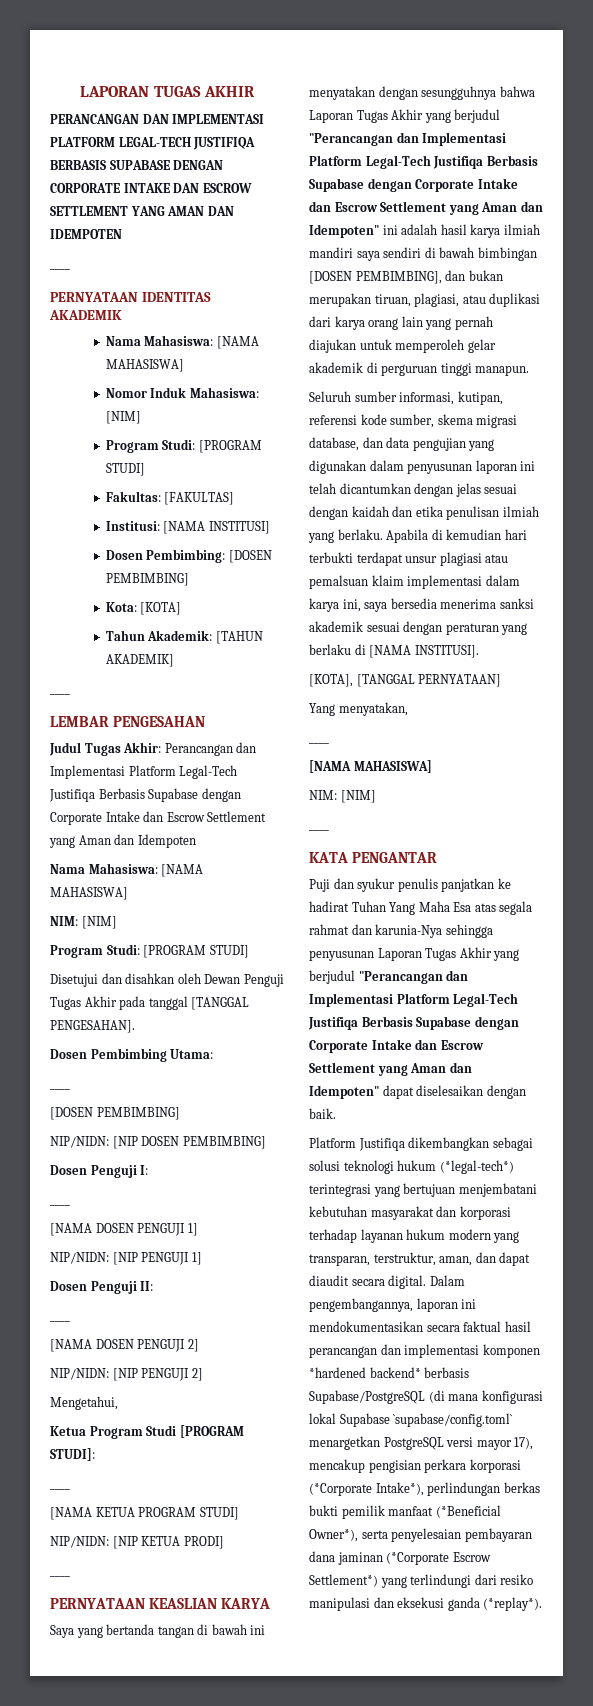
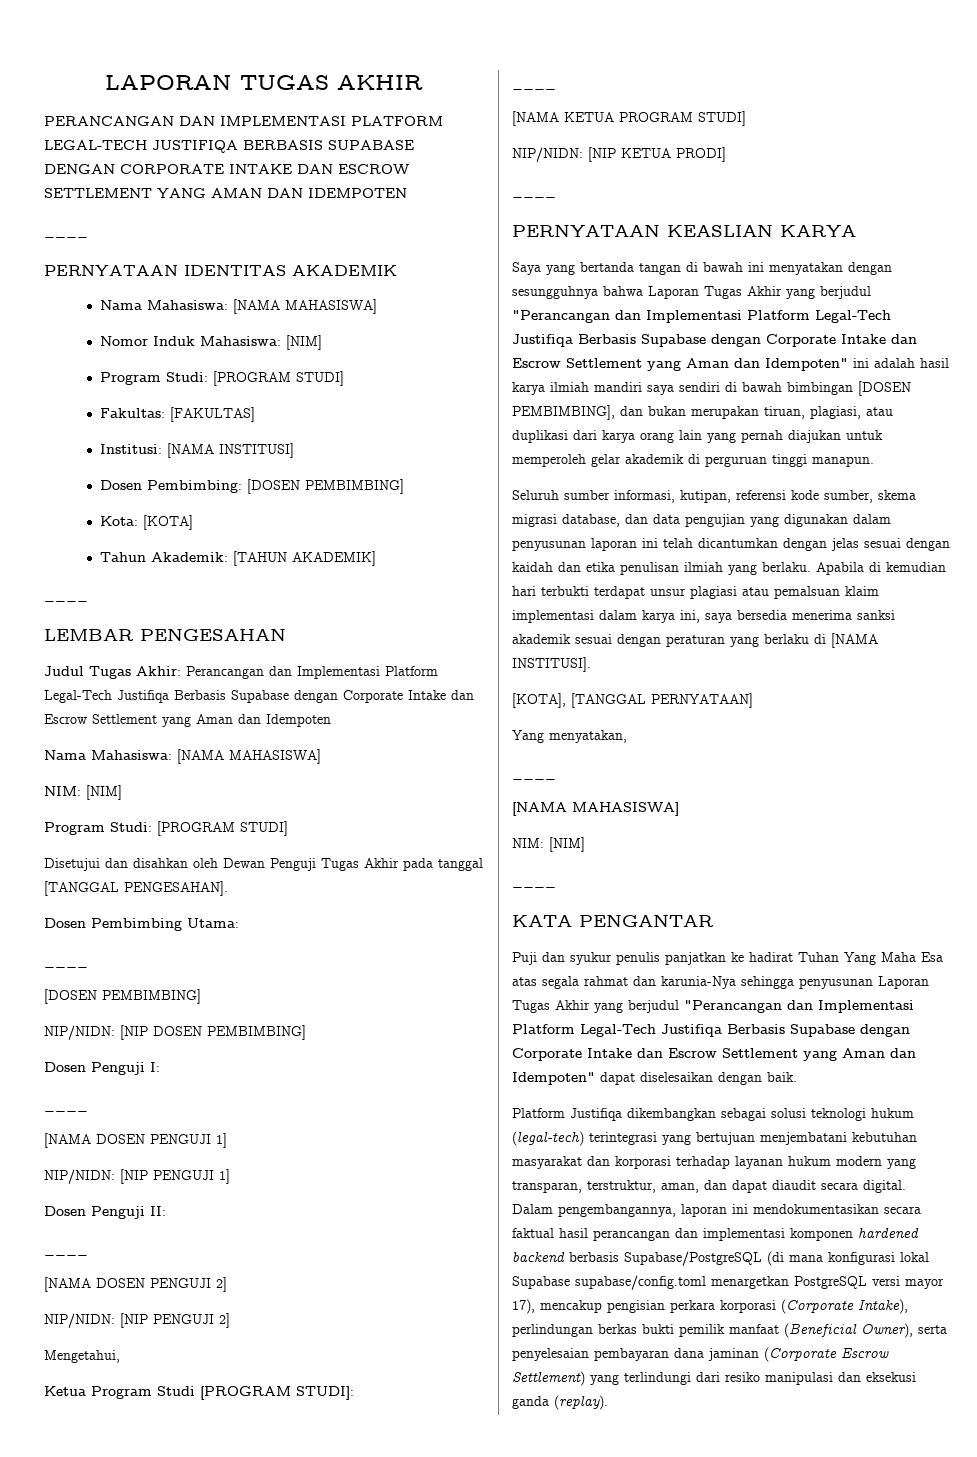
- Platform Justifiqa dikembangkan sebagai solusi teknologi hukum (*legal-tech*) terintegrasi yang bertujuan menjembatani kebutuhan masyarakat dan korporasi terhadap layanan hukum modern yang transparan, terstruktur, aman, dan dapat diaudit secara digital.
+ Platform Justifiqa dikembangkan sebagai solusi teknologi hukum (legal-tech) terintegrasi yang bertujuan menjembatani kebutuhan masyarakat dan korporasi terhadap layanan hukum modern yang transparan, terstruktur, aman, dan dapat diaudit secara digital.
- Dalam pengembangannya, laporan ini mendokumentasikan secara faktual hasil perancangan dan implementasi komponen *hardened backend* berbasis Supabase/PostgreSQL (di mana konfigurasi lokal Supabase `supabase/config.toml` menargetkan PostgreSQL versi mayor 17), mencakup pengisian perkara korporasi (*Corporate Intake*), perlindungan berkas bukti pemilik manfaat (*Beneficial Owner*), serta penyelesaian pembayaran dana jaminan (*Corporate Escrow Settlement*) yang terlindungi dari resiko manipulasi dan eksekusi ganda (*replay*).
+ Dalam pengembangannya, laporan ini mendokumentasikan secara faktual hasil perancangan dan implementasi komponen hardened backend berbasis Supabase/PostgreSQL (di mana konfigurasi lokal Supabase supabase/config.toml menargetkan PostgreSQL versi mayor 17), mencakup pengisian perkara korporasi (Corporate Intake), perlindungan berkas bukti pemilik manfaat (Beneficial Owner), serta penyelesaian pembayaran dana jaminan (Corporate Escrow Settlement) yang terlindungi dari resiko manipulasi dan eksekusi ganda (replay).

